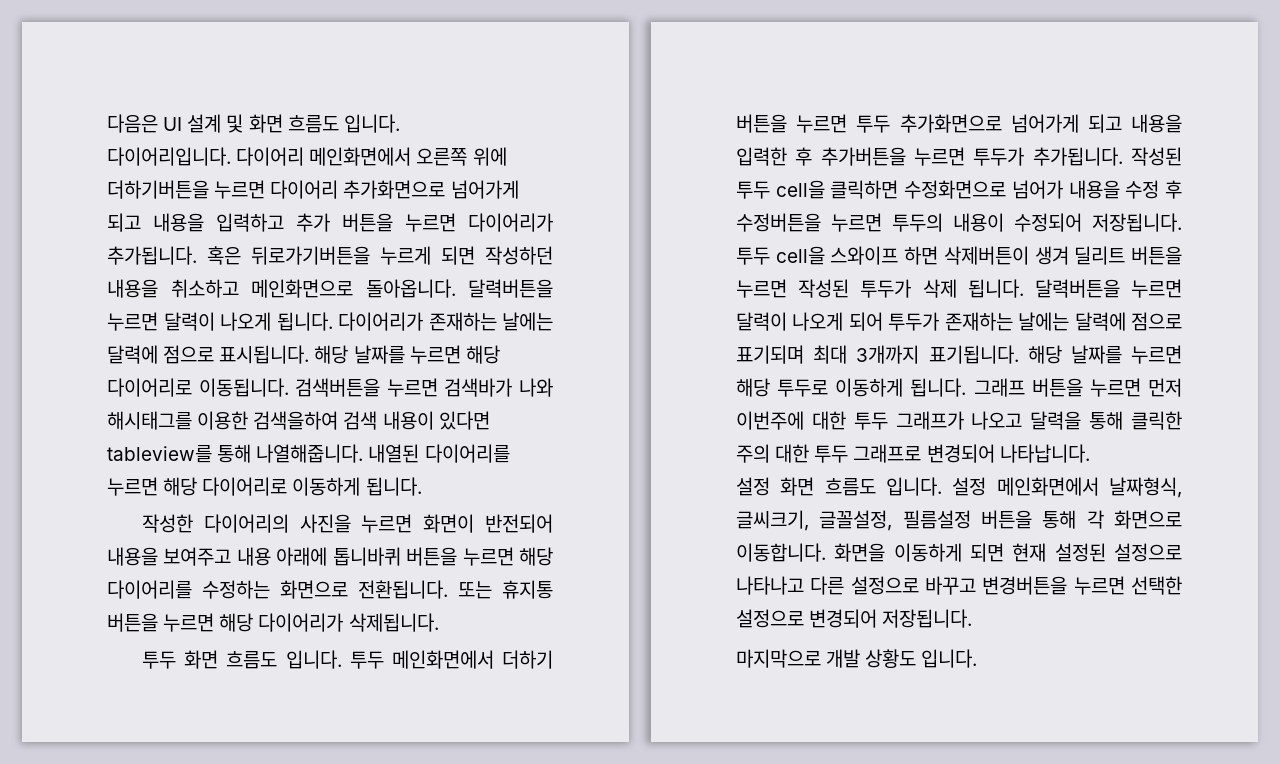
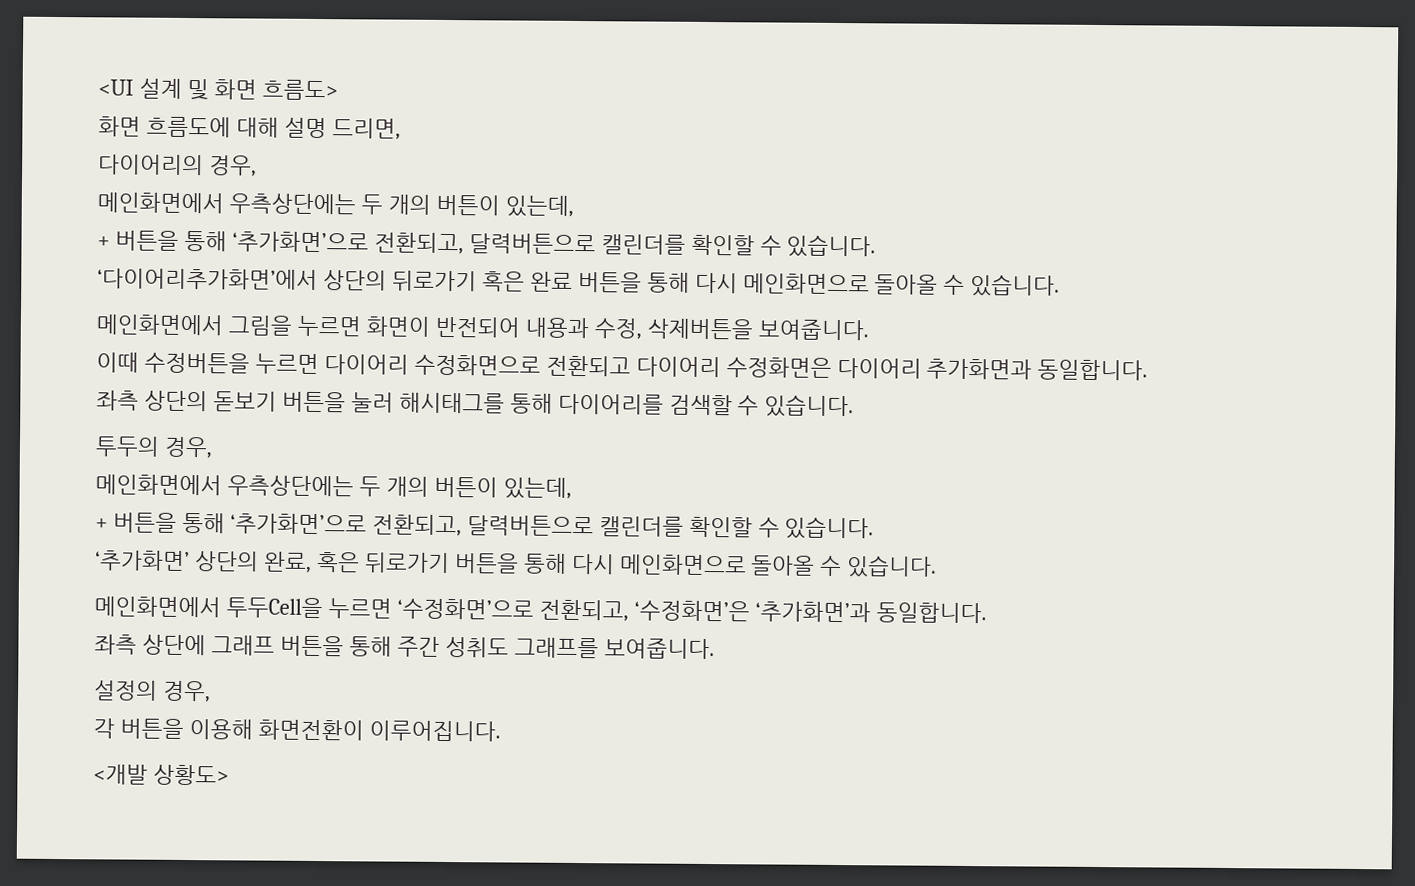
- 다음은 UI 설계 및 화면 흐름도 입니다.
- 다이어리입니다. 다이어리 메인화면에서 오른쪽 위에 더하기버튼을 누르면 다이어리 추가화면으로 넘어가게 되고 내용을 입력하고 추가 버튼을 누르면 다이어리가 추가됩니다. 혹은 뒤로가기버튼을 누르게 되면 작성하던 내용을 취소하고 메인화면으로 돌아옵니다. 달력버튼을 누르면 달력이 나오게 됩니다. 다이어리가 존재하는 날에는 달력에 점으로 표시됩니다. 해당 날짜를 누르면 해당 다이어리로 이동됩니다. 검색버튼을 누르면 검색바가 나와 해시태그를 이용한 검색을하여 검색 내용이 있다면 tableview를 통해 나열해줍니다. 내열된 다이어리를 누르면 해당 다이어리로 이동하게 됩니다.
- 작성한 다이어리의 사진을 누르면 화면이 반전되어 내용을 보여주고 내용 아래에 톱니바퀴 버튼을 누르면 해당 다이어리를 수정하는 화면으로 전환됩니다. 또는 휴지통 버튼을 누르면 해당 다이어리가 삭제됩니다.
- 투두 화면 흐름도 입니다. 투두 메인화면에서 더하기 버튼을 누르면 투두 추가화면으로 넘어가게 되고 내용을 입력한 후 추가버튼을 누르면 투두가 추가됩니다. 작성된 투두 cell을 클릭하면 수정화면으로 넘어가 내용을 수정 후 수정버튼을 누르면 투두의 내용이 수정되어 저장됩니다. 투두 cell을 스와이프 하면 삭제버튼이 생겨 딜리트 버튼을 누르면 작성된 투두가 삭제 됩니다. 달력버튼을 누르면 달력이 나오게 되어 투두가 존재하는 날에는 달력에 점으로 표기되며 최대 3개까지 표기됩니다. 해당 날짜를 누르면 해당 투두로 이동하게 됩니다. 그래프 버튼을 누르면 먼저 이번주에 대한 투두 그래프가 나오고 달력을 통해 클릭한 주의 대한 투두 그래프로 변경되어 나타납니다.
- 설정 화면 흐름도 입니다. 설정 메인화면에서 날짜형식, 글씨크기, 글꼴설정, 필름설정 버튼을 통해 각 화면으로 이동합니다. 화면을 이동하게 되면 현재 설정된 설정으로 나타나고 다른 설정으로 바꾸고 변경버튼을 누르면 선택한 설정으로 변경되어 저장됩니다.
- 마지막으로 개발 상황도 입니다.
+ <UI 설계 및 화면 흐름도>
+ 화면 흐름도에 대해 설명 드리면,
+ 다이어리의 경우,
+ 메인화면에서 우측상단에는 두 개의 버튼이 있는데,
+ + 버튼을 통해 ‘추가화면’으로 전환되고, 달력버튼으로 캘린더를 확인할 수 있습니다.
+ ‘다이어리추가화면’에서 상단의 뒤로가기 혹은 완료 버튼을 통해 다시 메인화면으로 돌아올 수 있습니다.
+ 메인화면에서 그림을 누르면 화면이 반전되어 내용과 수정, 삭제버튼을 보여줍니다.
+ 이때 수정버튼을 누르면 다이어리 수정화면으로 전환되고 다이어리 수정화면은 다이어리 추가화면과 동일합니다.
+ 좌측 상단의 돋보기 버튼을 눌러 해시태그를 통해 다이어리를 검색할 수 있습니다.
+ 투두의 경우,
+ 메인화면에서 우측상단에는 두 개의 버튼이 있는데,
+ + 버튼을 통해 ‘추가화면’으로 전환되고, 달력버튼으로 캘린더를 확인할 수 있습니다.
+ ‘추가화면’ 상단의 완료, 혹은 뒤로가기 버튼을 통해 다시 메인화면으로 돌아올 수 있습니다.
+ 메인화면에서 투두Cell을 누르면 ‘수정화면’으로 전환되고, ‘수정화면’은 ‘추가화면’과 동일합니다.
+ 좌측 상단에 그래프 버튼을 통해 주간 성취도 그래프를 보여줍니다.
+ 설정의 경우,
+ 각 버튼을 이용해 화면전환이 이루어집니다.
+ <개발 상황도>

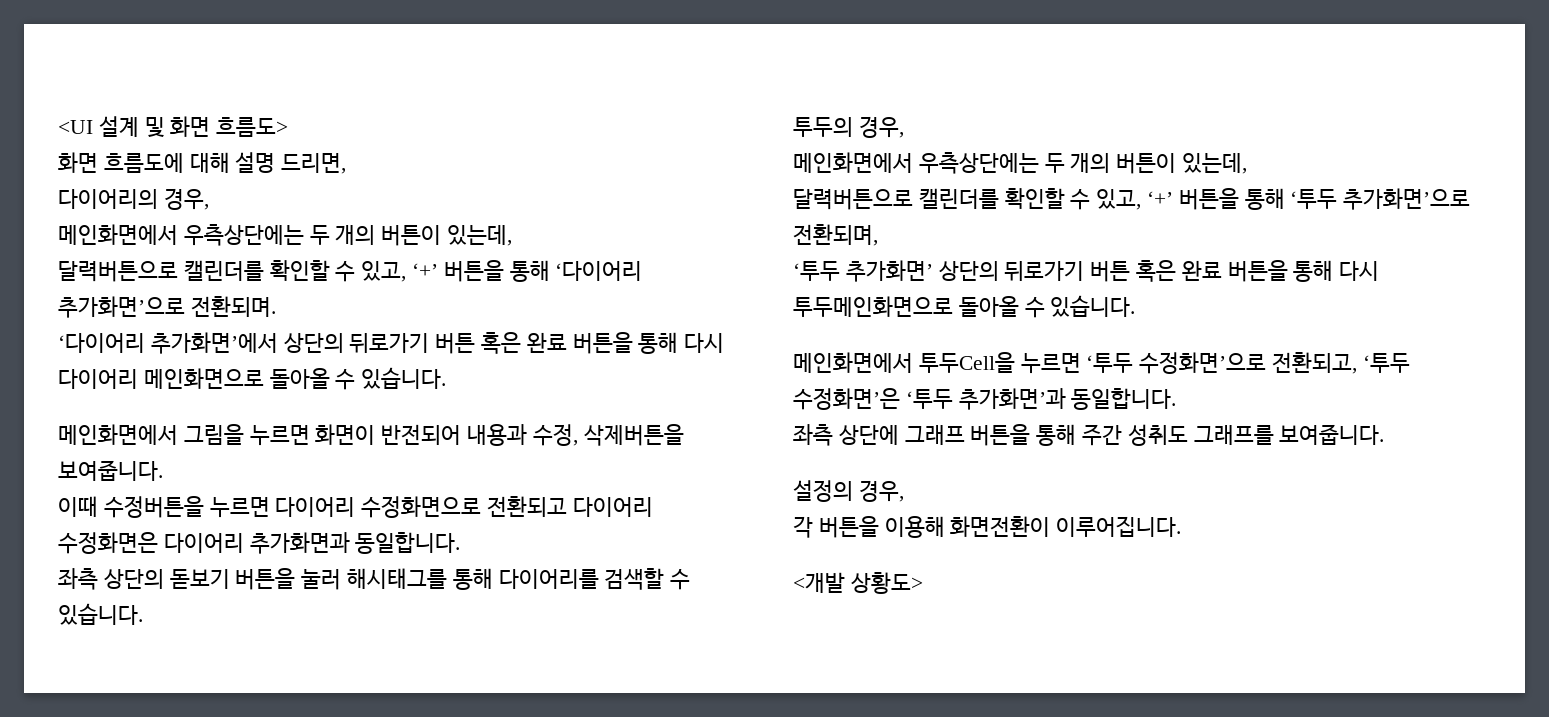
  다이어리의 경우,
  메인화면에서 우측상단에는 두 개의 버튼이 있는데,
- + 버튼을 통해 ‘추가화면’으로 전환되고, 달력버튼으로 캘린더를 확인할 수 있습니다.
- ‘다이어리추가화면’에서 상단의 뒤로가기 혹은 완료 버튼을 통해 다시 메인화면으로 돌아올 수 있습니다.
+ 달력버튼으로 캘린더를 확인할 수 있고, ‘+’ 버튼을 통해 ‘다이어리 추가화면’으로 전환되며.
+ ‘다이어리 추가화면’에서 상단의 뒤로가기 버튼 혹은 완료 버튼을 통해 다시 다이어리 메인화면으로 돌아올 수 있습니다.
  투두의 경우,
  메인화면에서 우측상단에는 두 개의 버튼이 있는데,
- + 버튼을 통해 ‘추가화면’으로 전환되고, 달력버튼으로 캘린더를 확인할 수 있습니다.
- ‘추가화면’ 상단의 완료, 혹은 뒤로가기 버튼을 통해 다시 메인화면으로 돌아올 수 있습니다.
+ 달력버튼으로 캘린더를 확인할 수 있고, ‘+’ 버튼을 통해 ‘투두 추가화면’으로 전환되며,
+ ‘투두 추가화면’ 상단의 뒤로가기 버튼 혹은 완료 버튼을 통해 다시 투두메인화면으로 돌아올 수 있습니다.
- 메인화면에서 투두Cell을 누르면 ‘수정화면’으로 전환되고, ‘수정화면’은 ‘추가화면’과 동일합니다.
+ 메인화면에서 투두Cell을 누르면 ‘투두 수정화면’으로 전환되고, ‘투두 수정화면’은 ‘투두 추가화면’과 동일합니다.

